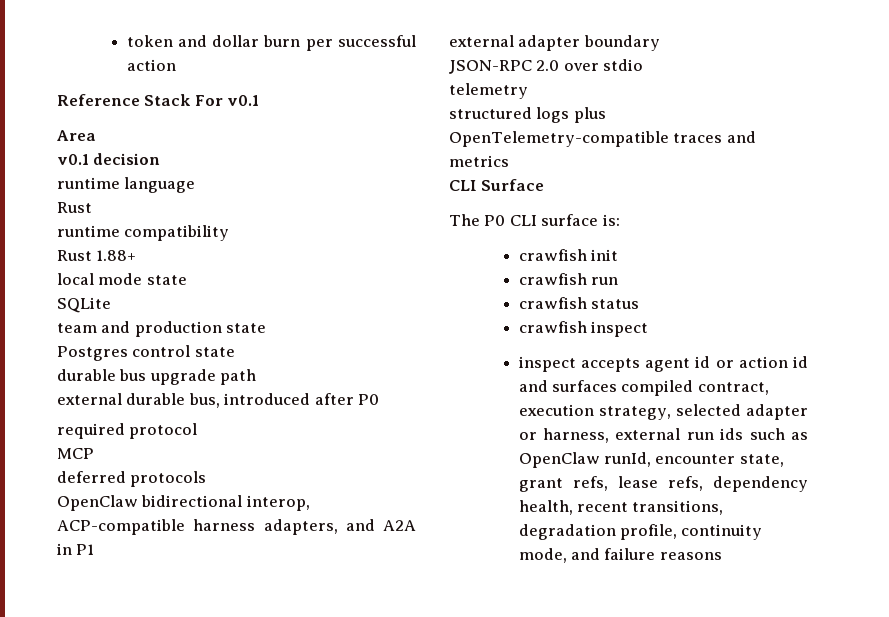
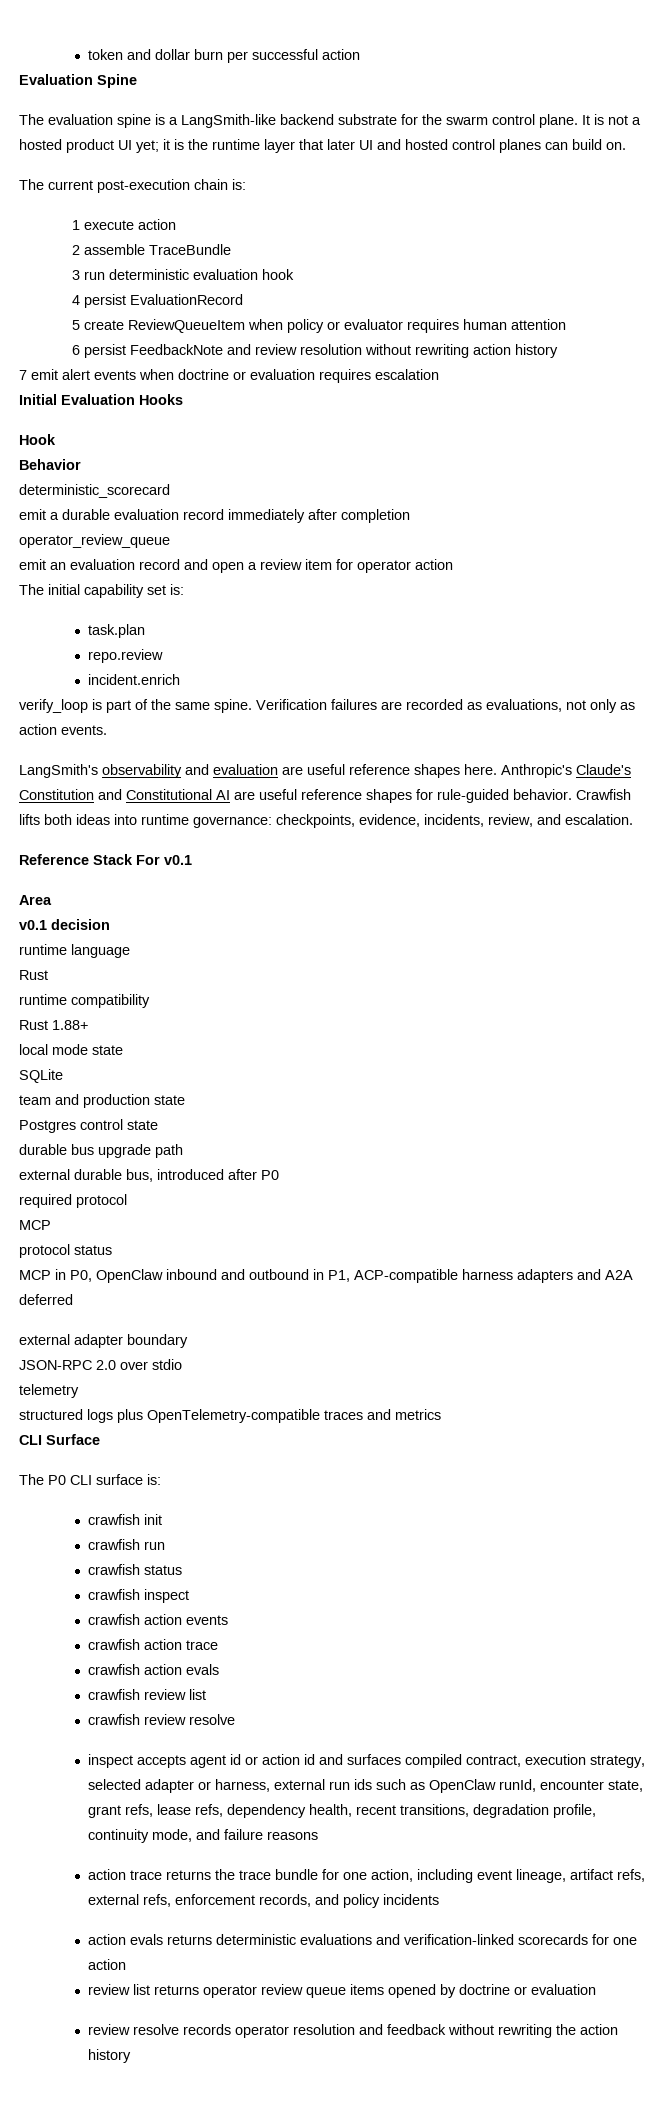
+ Evaluation Spine
+ The evaluation spine is a LangSmith-like backend substrate for the swarm control plane. It is not a hosted product UI yet; it is the runtime layer that later UI and hosted control planes can build on.
+ The current post-execution chain is:
+ 1 execute action
+ 2 assemble TraceBundle
+ 3 run deterministic evaluation hook
+ 4 persist EvaluationRecord
+ 5 create ReviewQueueItem when policy or evaluator requires human attention
+ 6 persist FeedbackNote and review resolution without rewriting action history
+ 7 emit alert events when doctrine or evaluation requires escalation
+ Initial Evaluation Hooks
+ Hook
+ Behavior
+ deterministic_scorecard
+ emit a durable evaluation record immediately after completion
+ operator_review_queue
+ emit an evaluation record and open a review item for operator action
+ The initial capability set is:
+ task.plan
+ repo.review
+ incident.enrich
+ verify_loop is part of the same spine. Verification failures are recorded as evaluations, not only as action events.
+ LangSmith's observability and evaluation are useful reference shapes here. Anthropic's Claude's Constitution and Constitutional AI are useful reference shapes for rule-guided behavior. Crawfish lifts both ideas into runtime governance: checkpoints, evidence, incidents, review, and escalation.
- deferred protocols
- OpenClaw bidirectional interop, ACP-compatible harness adapters, and A2A in P1
+ protocol status
+ MCP in P0, OpenClaw inbound and outbound in P1, ACP-compatible harness adapters and A2A deferred
+ crawfish action events
+ crawfish action trace
+ crawfish action evals
+ crawfish review list
+ crawfish review resolve
+ action trace returns the trace bundle for one action, including event lineage, artifact refs, external refs, enforcement records, and policy incidents
+ action evals returns deterministic evaluations and verification-linked scorecards for one action
+ review list returns operator review queue items opened by doctrine or evaluation
+ review resolve records operator resolution and feedback without rewriting the action history

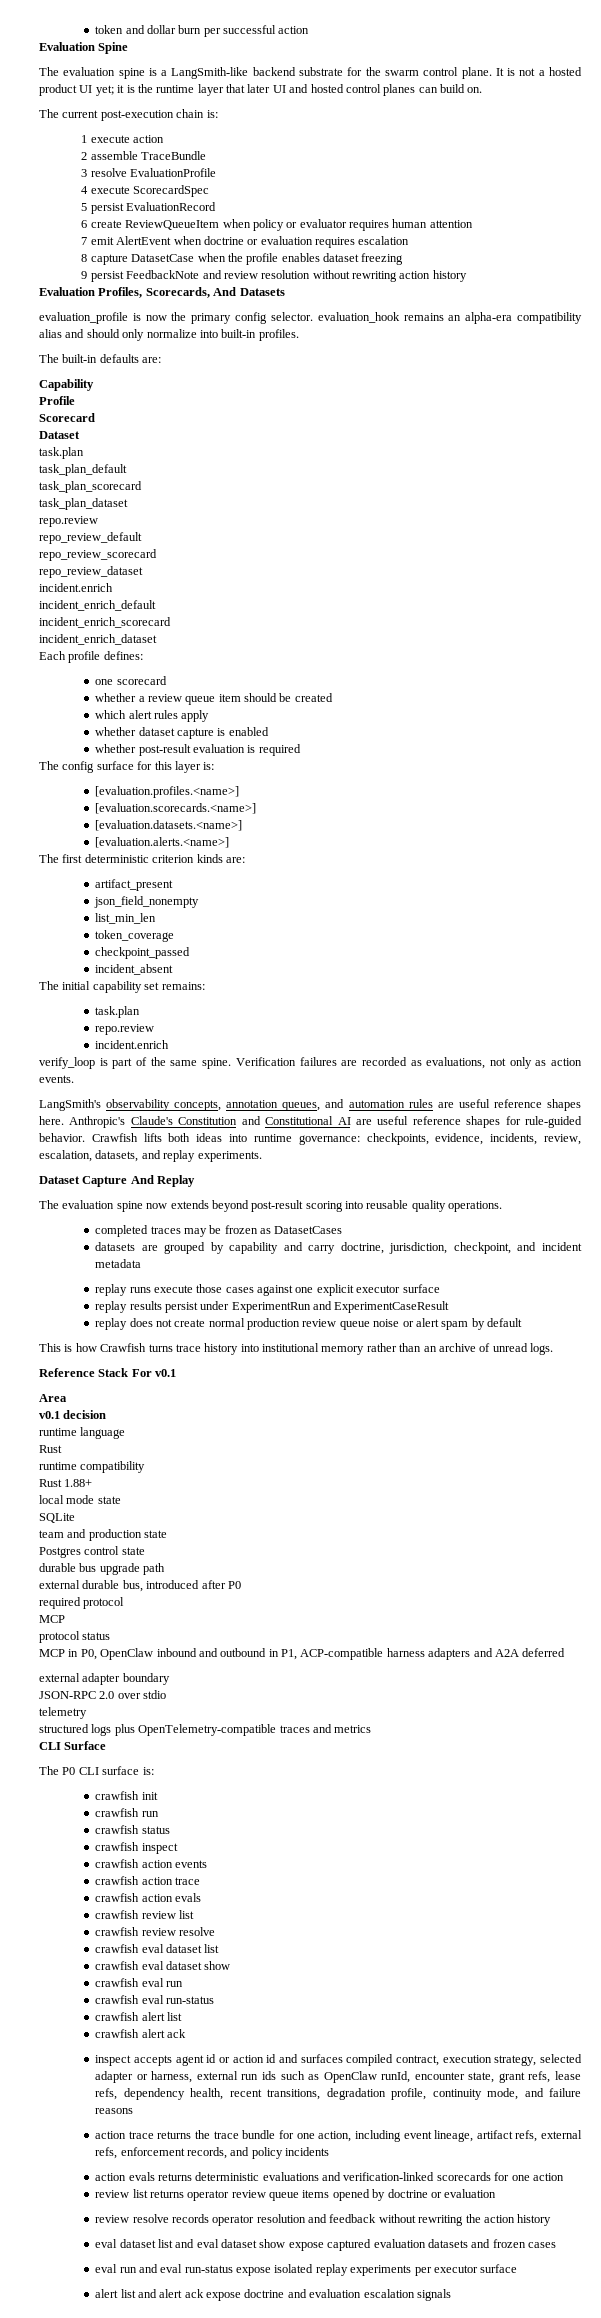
- 3 run deterministic evaluation hook
- 4 persist EvaluationRecord
+ 3 resolve EvaluationProfile
+ 4 execute ScorecardSpec
+ 5 persist EvaluationRecord
- 5 create ReviewQueueItem when policy or evaluator requires human attention
+ 6 create ReviewQueueItem when policy or evaluator requires human attention
- 6 persist FeedbackNote and review resolution without rewriting action history
+ 7 emit AlertEvent when doctrine or evaluation requires escalation
+ 8 capture DatasetCase when the profile enables dataset freezing
+ 9 persist FeedbackNote and review resolution without rewriting action history
- 7 emit alert events when doctrine or evaluation requires escalation
- Initial Evaluation Hooks
- Hook
- Behavior
- deterministic_scorecard
- emit a durable evaluation record immediately after completion
- operator_review_queue
- emit an evaluation record and open a review item for operator action
+ Evaluation Profiles, Scorecards, And Datasets
+ evaluation_profile is now the primary config selector. evaluation_hook remains an alpha-era compatibility alias and should only normalize into built-in profiles.
+ The built-in defaults are:
+ Capability
+ Profile
+ Scorecard
+ Dataset
+ task.plan
+ task_plan_default
+ task_plan_scorecard
+ task_plan_dataset
+ repo.review
+ repo_review_default
+ repo_review_scorecard
+ repo_review_dataset
+ incident.enrich
+ incident_enrich_default
+ incident_enrich_scorecard
+ incident_enrich_dataset
+ Each profile defines:
+ one scorecard
+ whether a review queue item should be created
+ which alert rules apply
+ whether dataset capture is enabled
+ whether post-result evaluation is required
+ The config surface for this layer is:
+ [evaluation.profiles.<name>]
+ [evaluation.scorecards.<name>]
+ [evaluation.datasets.<name>]
+ [evaluation.alerts.<name>]
+ The first deterministic criterion kinds are:
+ artifact_present
+ json_field_nonempty
+ list_min_len
+ token_coverage
+ checkpoint_passed
+ incident_absent
- The initial capability set is:
+ The initial capability set remains:
- LangSmith's observability and evaluation are useful reference shapes here.
+ LangSmith's observability concepts, annotation queues, and automation rules are useful reference shapes here.
- Crawfish lifts both ideas into runtime governance: checkpoints, evidence, incidents, review, and escalation.
+ Crawfish lifts both ideas into runtime governance: checkpoints, evidence, incidents, review, escalation, datasets, and replay experiments.
+ Dataset Capture And Replay
+ The evaluation spine now extends beyond post-result scoring into reusable quality operations.
+ completed traces may be frozen as DatasetCases
+ datasets are grouped by capability and carry doctrine, jurisdiction, checkpoint, and incident metadata
+ replay runs execute those cases against one explicit executor surface
+ replay results persist under ExperimentRun and ExperimentCaseResult
+ replay does not create normal production review queue noise or alert spam by default
+ This is how Crawfish turns trace history into institutional memory rather than an archive of unread logs.
+ crawfish eval dataset list
+ crawfish eval dataset show
+ crawfish eval run
+ crawfish eval run-status
+ crawfish alert list
+ crawfish alert ack
+ eval dataset list and eval dataset show expose captured evaluation datasets and frozen cases
+ eval run and eval run-status expose isolated replay experiments per executor surface
+ alert list and alert ack expose doctrine and evaluation escalation signals

